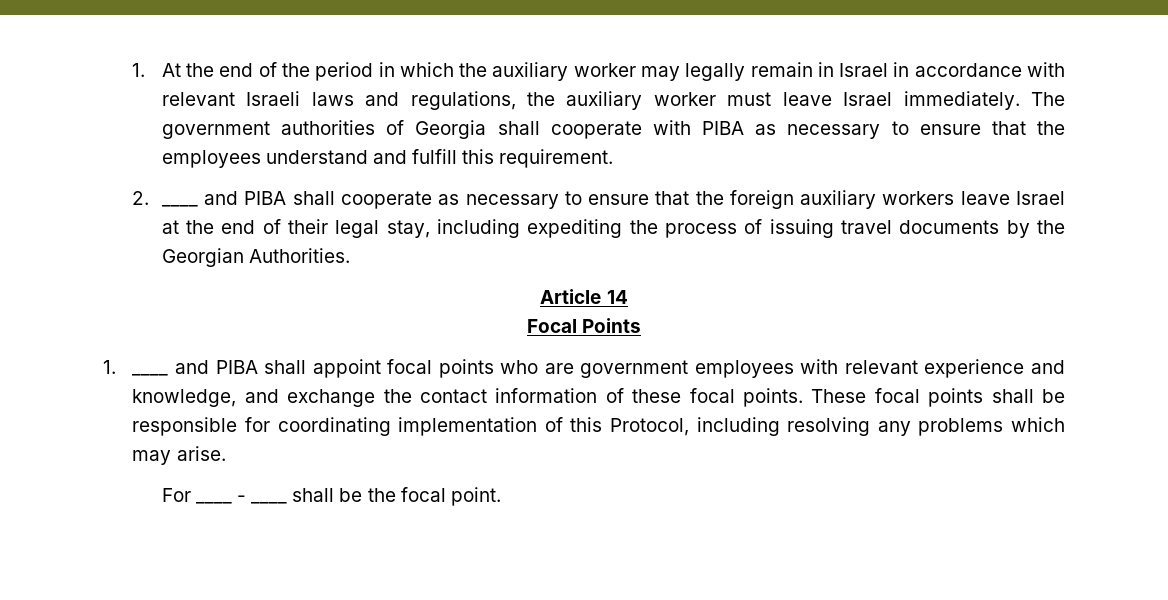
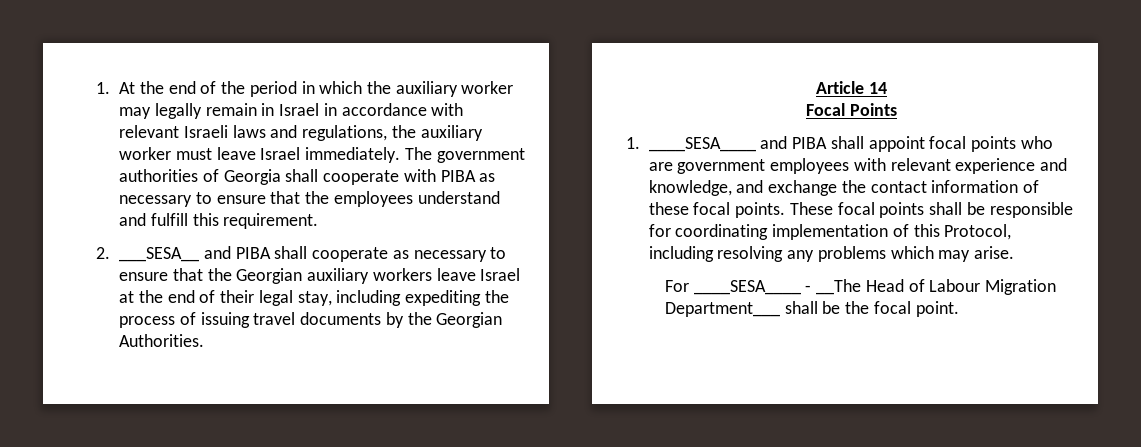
- 2. ____ and PIBA shall cooperate as necessary to ensure that the foreign auxiliary workers leave Israel at the end of their legal stay, including expediting the process of issuing travel documents by the Georgian Authorities.
+ 2. ___SESA__ and PIBA shall cooperate as necessary to ensure that the Georgian auxiliary workers leave Israel at the end of their legal stay, including expediting the process of issuing travel documents by the Georgian Authorities.
- 1. ____ and PIBA shall appoint focal points who are government employees with relevant experience and knowledge, and exchange the contact information of these focal points.
+ 1. ____SESA____ and PIBA shall appoint focal points who are government employees with relevant experience and knowledge, and exchange the contact information of these focal points.
- For ____ - ____ shall be the focal point.
+ For ____SESA____ - __The Head of Labour Migration Department___ shall be the focal point.

